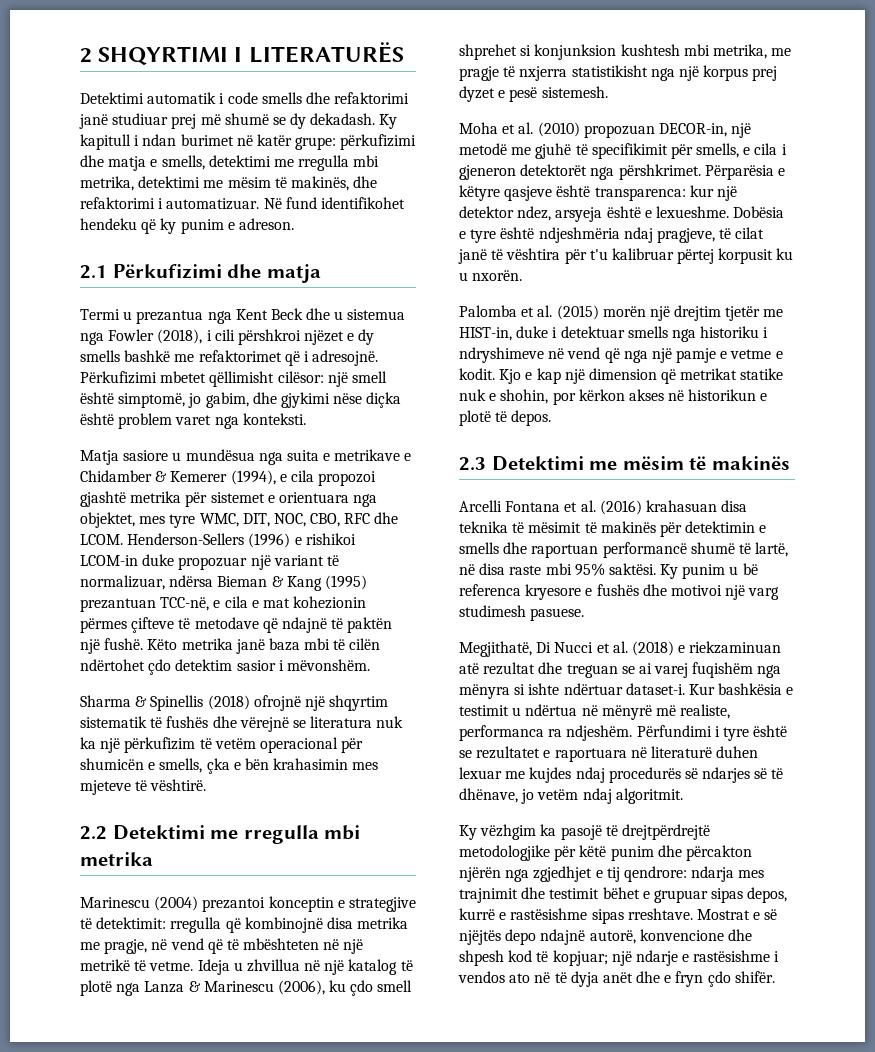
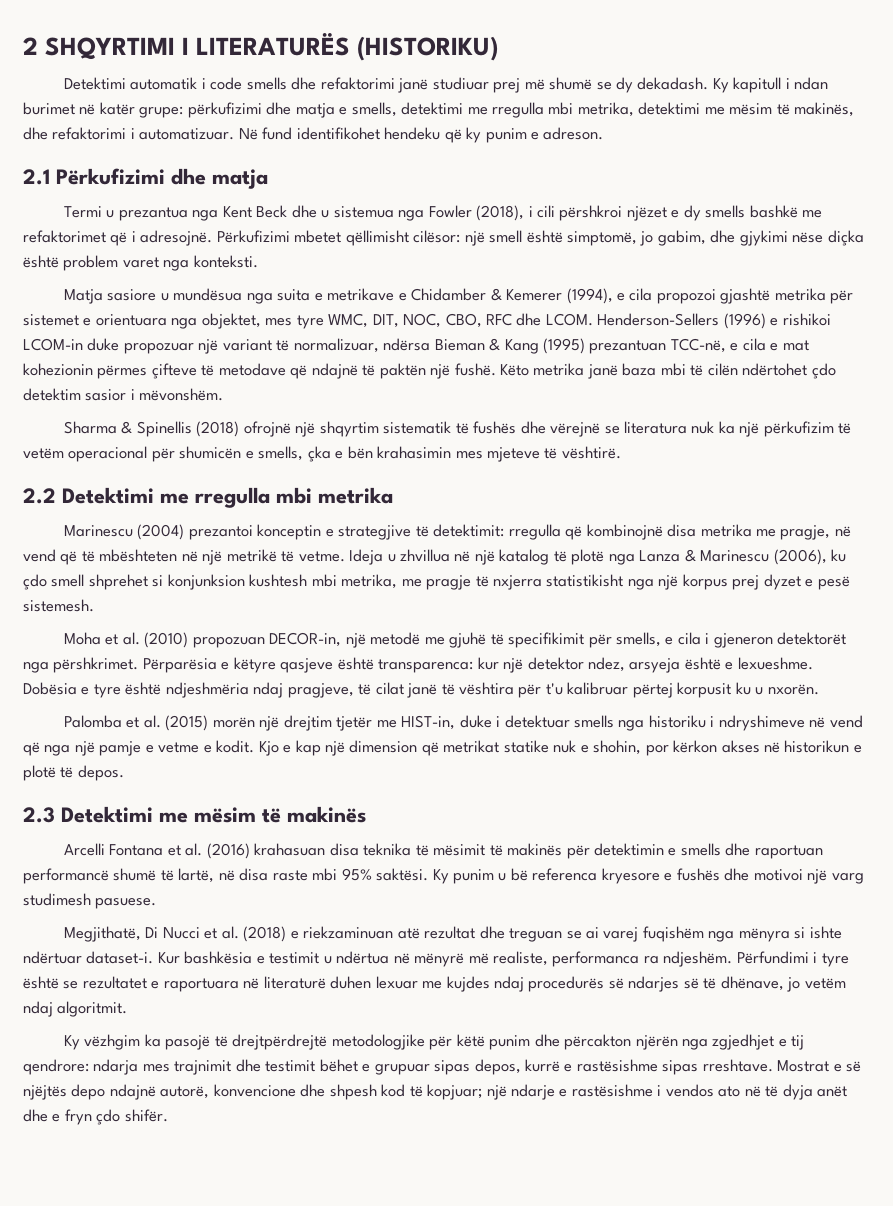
- 2 SHQYRTIMI I LITERATURËS
+ 2 SHQYRTIMI I LITERATURËS (HISTORIKU)

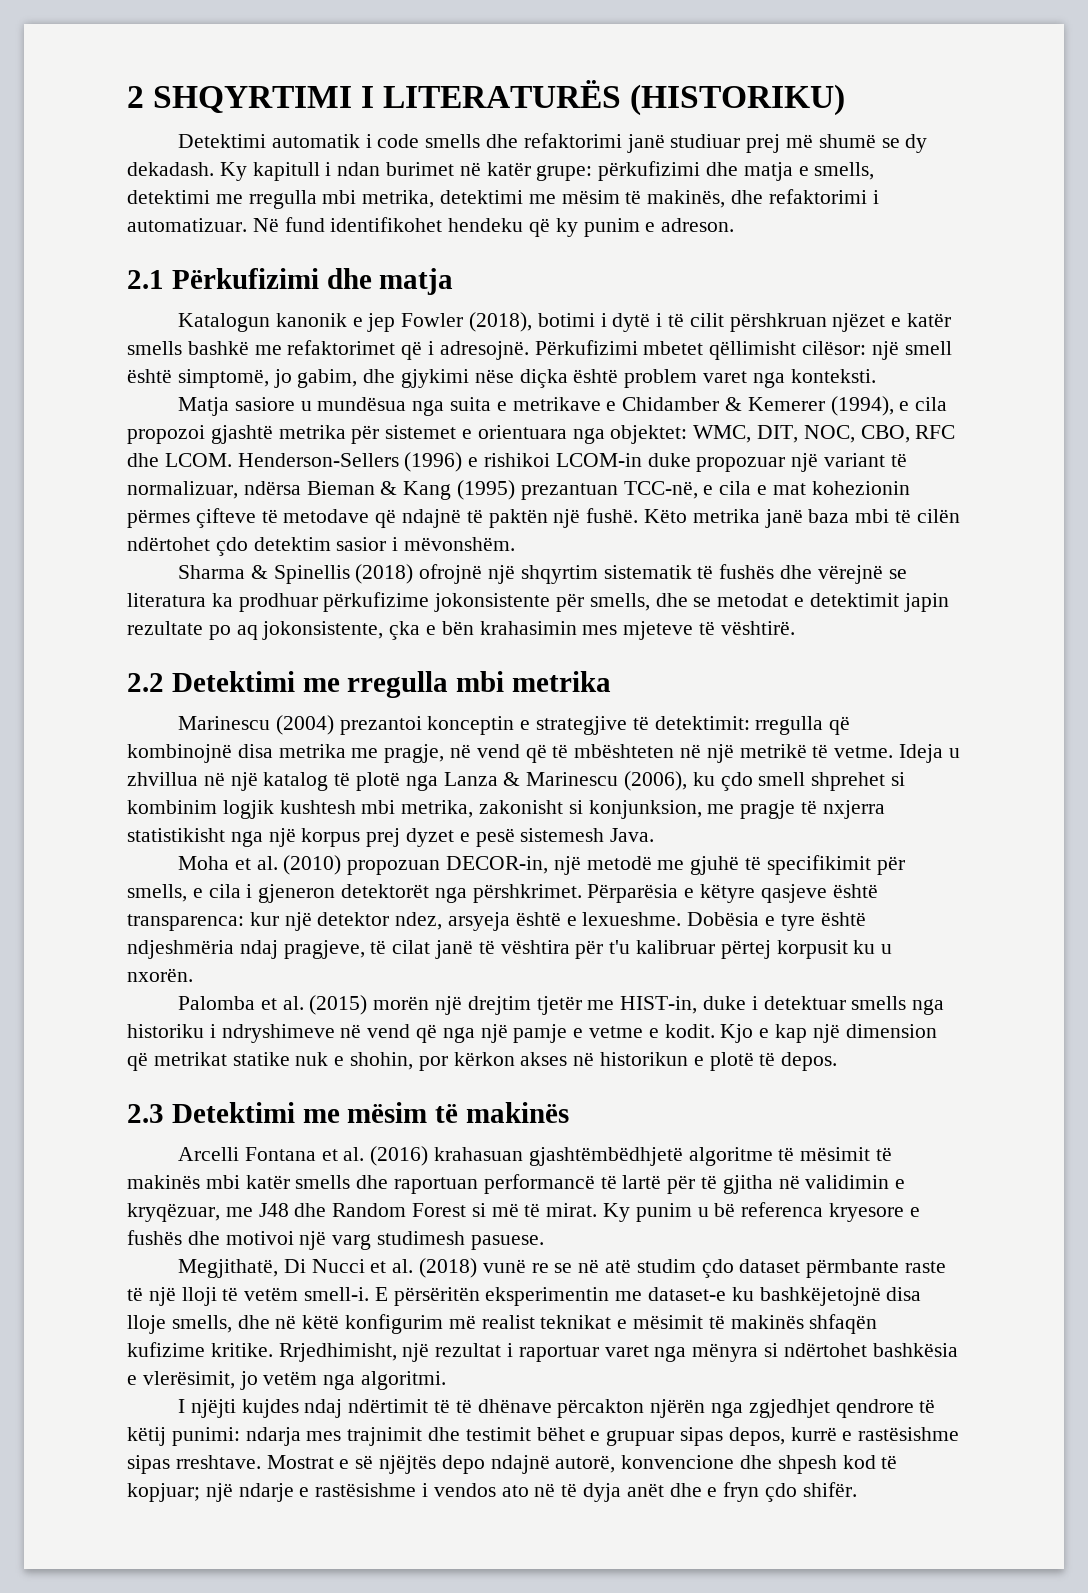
- Termi u prezantua nga Kent Beck dhe u sistemua nga Fowler (2018), i cili përshkroi njëzet e dy smells bashkë me refaktorimet që i adresojnë.
+ Katalogun kanonik e jep Fowler (2018), botimi i dytë i të cilit përshkruan njëzet e katër smells bashkë me refaktorimet që i adresojnë.
- Matja sasiore u mundësua nga suita e metrikave e Chidamber & Kemerer (1994), e cila propozoi gjashtë metrika për sistemet e orientuara nga objektet, mes tyre WMC, DIT, NOC, CBO, RFC dhe LCOM.
+ Matja sasiore u mundësua nga suita e metrikave e Chidamber & Kemerer (1994), e cila propozoi gjashtë metrika për sistemet e orientuara nga objektet: WMC, DIT, NOC, CBO, RFC dhe LCOM.
- Sharma & Spinellis (2018) ofrojnë një shqyrtim sistematik të fushës dhe vërejnë se literatura nuk ka një përkufizim të vetëm operacional për shumicën e smells, çka e bën krahasimin mes mjeteve të vështirë.
+ Sharma & Spinellis (2018) ofrojnë një shqyrtim sistematik të fushës dhe vërejnë se literatura ka prodhuar përkufizime jokonsistente për smells, dhe se metodat e detektimit japin rezultate po aq jokonsistente, çka e bën krahasimin mes mjeteve të vështirë.
- Ideja u zhvillua në një katalog të plotë nga Lanza & Marinescu (2006), ku çdo smell shprehet si konjunksion kushtesh mbi metrika, me pragje të nxjerra statistikisht nga një korpus prej dyzet e pesë sistemesh.
+ Ideja u zhvillua në një katalog të plotë nga Lanza & Marinescu (2006), ku çdo smell shprehet si kombinim logjik kushtesh mbi metrika, zakonisht si konjunksion, me pragje të nxjerra statistikisht nga një korpus prej dyzet e pesë sistemesh Java.
- Arcelli Fontana et al. (2016) krahasuan disa teknika të mësimit të makinës për detektimin e smells dhe raportuan performancë shumë të lartë, në disa raste mbi 95% saktësi.
+ Arcelli Fontana et al. (2016) krahasuan gjashtëmbëdhjetë algoritme të mësimit të makinës mbi katër smells dhe raportuan performancë të lartë për të gjitha në validimin e kryqëzuar, me J48 dhe Random Forest si më të mirat.
- Megjithatë, Di Nucci et al. (2018) e riekzaminuan atë rezultat dhe treguan se ai varej fuqishëm nga mënyra si ishte ndërtuar dataset-i. Kur bashkësia e testimit u ndërtua në mënyrë më realiste, performanca ra ndjeshëm. Përfundimi i tyre është se rezultatet e raportuara në literaturë duhen lexuar me kujdes ndaj procedurës së ndarjes së të dhënave, jo vetëm ndaj algoritmit.
- Ky vëzhgim ka pasojë të drejtpërdrejtë metodologjike për këtë punim dhe përcakton njërën nga zgjedhjet e tij qendrore: ndarja mes trajnimit dhe testimit bëhet e grupuar sipas depos, kurrë e rastësishme sipas rreshtave.
+ Megjithatë, Di Nucci et al. (2018) vunë re se në atë studim çdo dataset përmbante raste të një lloji të vetëm smell-i. E përsëritën eksperimentin me dataset-e ku bashkëjetojnë disa lloje smells, dhe në këtë konfigurim më realist teknikat e mësimit të makinës shfaqën kufizime kritike. Rrjedhimisht, një rezultat i raportuar varet nga mënyra si ndërtohet bashkësia e vlerësimit, jo vetëm nga algoritmi.
+ I njëjti kujdes ndaj ndërtimit të të dhënave përcakton njërën nga zgjedhjet qendrore të këtij punimi: ndarja mes trajnimit dhe testimit bëhet e grupuar sipas depos, kurrë e rastësishme sipas rreshtave.

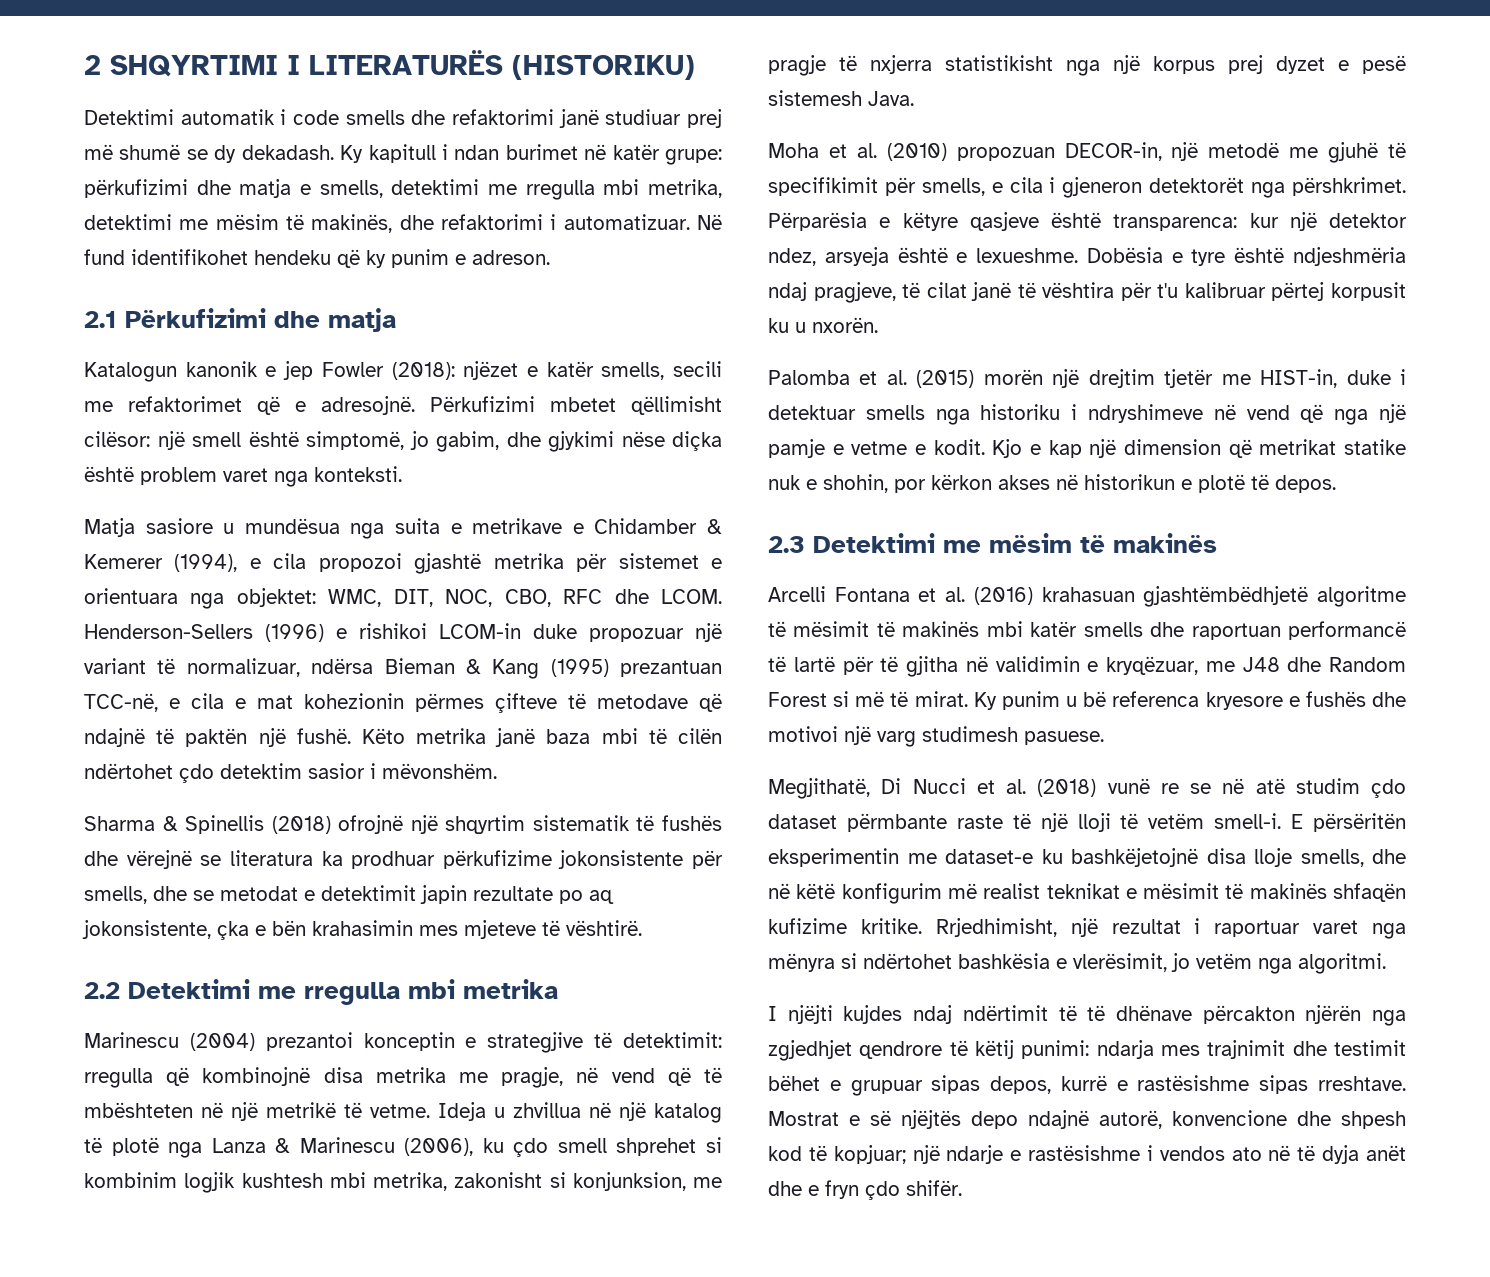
- Katalogun kanonik e jep Fowler (2018), botimi i dytë i të cilit përshkruan njëzet e katër smells bashkë me refaktorimet që i adresojnë.
+ Katalogun kanonik e jep Fowler (2018): njëzet e katër smells, secili me refaktorimet që e adresojnë.

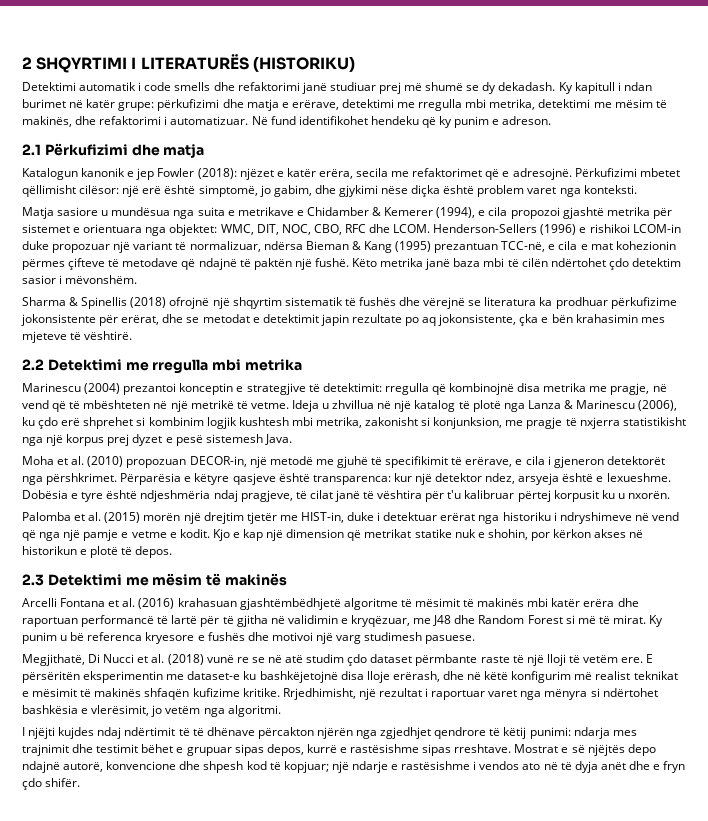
- Ky kapitull i ndan burimet në katër grupe: përkufizimi dhe matja e smells, detektimi me rregulla mbi metrika, detektimi me mësim të makinës, dhe refaktorimi i automatizuar.
+ Ky kapitull i ndan burimet në katër grupe: përkufizimi dhe matja e erërave, detektimi me rregulla mbi metrika, detektimi me mësim të makinës, dhe refaktorimi i automatizuar.
- Katalogun kanonik e jep Fowler (2018): njëzet e katër smells, secili me refaktorimet që e adresojnë.
+ Katalogun kanonik e jep Fowler (2018): njëzet e katër erëra, secila me refaktorimet që e adresojnë.
- Përkufizimi mbetet qëllimisht cilësor: një smell është simptomë, jo gabim, dhe gjykimi nëse diçka është problem varet nga konteksti.
+ Përkufizimi mbetet qëllimisht cilësor: një erë është simptomë, jo gabim, dhe gjykimi nëse diçka është problem varet nga konteksti.
- Sharma & Spinellis (2018) ofrojnë një shqyrtim sistematik të fushës dhe vërejnë se literatura ka prodhuar përkufizime jokonsistente për smells, dhe se metodat e detektimit japin rezultate po aq jokonsistente, çka e bën krahasimin mes mjeteve të vështirë.
+ Sharma & Spinellis (2018) ofrojnë një shqyrtim sistematik të fushës dhe vërejnë se literatura ka prodhuar përkufizime jokonsistente për erërat, dhe se metodat e detektimit japin rezultate po aq jokonsistente, çka e bën krahasimin mes mjeteve të vështirë.
- Ideja u zhvillua në një katalog të plotë nga Lanza & Marinescu (2006), ku çdo smell shprehet si kombinim logjik kushtesh mbi metrika, zakonisht si konjunksion, me pragje të nxjerra statistikisht nga një korpus prej dyzet e pesë sistemesh Java.
+ Ideja u zhvillua në një katalog të plotë nga Lanza & Marinescu (2006), ku çdo erë shprehet si kombinim logjik kushtesh mbi metrika, zakonisht si konjunksion, me pragje të nxjerra statistikisht nga një korpus prej dyzet e pesë sistemesh Java.
- Moha et al. (2010) propozuan DECOR-in, një metodë me gjuhë të specifikimit për smells, e cila i gjeneron detektorët nga përshkrimet.
+ Moha et al. (2010) propozuan DECOR-in, një metodë me gjuhë të specifikimit të erërave, e cila i gjeneron detektorët nga përshkrimet.
- Palomba et al. (2015) morën një drejtim tjetër me HIST-in, duke i detektuar smells nga historiku i ndryshimeve në vend që nga një pamje e vetme e kodit.
+ Palomba et al. (2015) morën një drejtim tjetër me HIST-in, duke i detektuar erërat nga historiku i ndryshimeve në vend që nga një pamje e vetme e kodit.
- Arcelli Fontana et al. (2016) krahasuan gjashtëmbëdhjetë algoritme të mësimit të makinës mbi katër smells dhe raportuan performancë të lartë për të gjitha në validimin e kryqëzuar, me J48 dhe Random Forest si më të mirat.
+ Arcelli Fontana et al. (2016) krahasuan gjashtëmbëdhjetë algoritme të mësimit të makinës mbi katër erëra dhe raportuan performancë të lartë për të gjitha në validimin e kryqëzuar, me J48 dhe Random Forest si më të mirat.
- Megjithatë, Di Nucci et al. (2018) vunë re se në atë studim çdo dataset përmbante raste të një lloji të vetëm smell-i.
+ Megjithatë, Di Nucci et al. (2018) vunë re se në atë studim çdo dataset përmbante raste të një lloji të vetëm ere.
- E përsëritën eksperimentin me dataset-e ku bashkëjetojnë disa lloje smells, dhe në këtë konfigurim më realist teknikat e mësimit të makinës shfaqën kufizime kritike.
+ E përsëritën eksperimentin me dataset-e ku bashkëjetojnë disa lloje erërash, dhe në këtë konfigurim më realist teknikat e mësimit të makinës shfaqën kufizime kritike.

